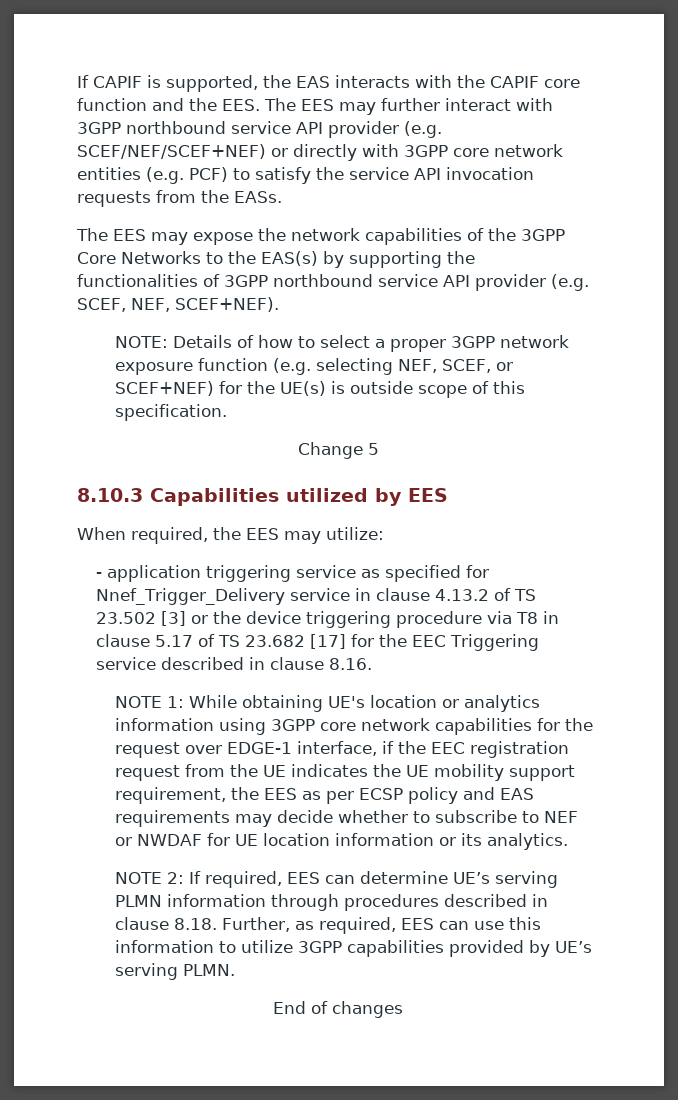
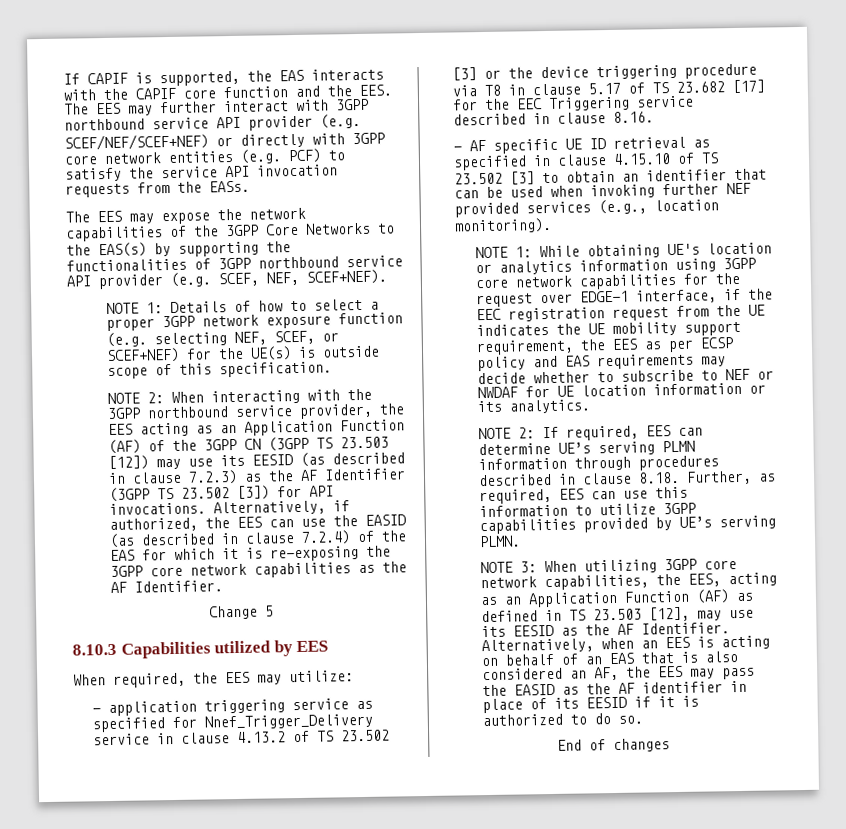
- NOTE: Details of how to select a proper 3GPP network exposure function (e.g. selecting NEF, SCEF, or SCEF+NEF) for the UE(s) is outside scope of this specification.
+ NOTE 1: Details of how to select a proper 3GPP network exposure function (e.g. selecting NEF, SCEF, or SCEF+NEF) for the UE(s) is outside scope of this specification.
+ NOTE 2: When interacting with the 3GPP northbound service provider, the EES acting as an Application Function (AF) of the 3GPP CN (3GPP TS 23.503 [12]) may use its EESID (as described in clause 7.2.3) as the AF Identifier (3GPP TS 23.502 [3]) for API invocations. Alternatively, if authorized, the EES can use the EASID (as described in clause 7.2.4) of the EAS for which it is re-exposing the 3GPP core network capabilities as the AF Identifier.
+ - AF specific UE ID retrieval as specified in clause 4.15.10 of TS 23.502 [3] to obtain an identifier that can be used when invoking further NEF provided services (e.g., location monitoring).
+ NOTE 3: When utilizing 3GPP core network capabilities, the EES, acting as an Application Function (AF) as defined in TS 23.503 [12], may use its EESID as the AF Identifier. Alternatively, when an EES is acting on behalf of an EAS that is also considered an AF, the EES may pass the EASID as the AF identifier in place of its EESID if it is authorized to do so.

